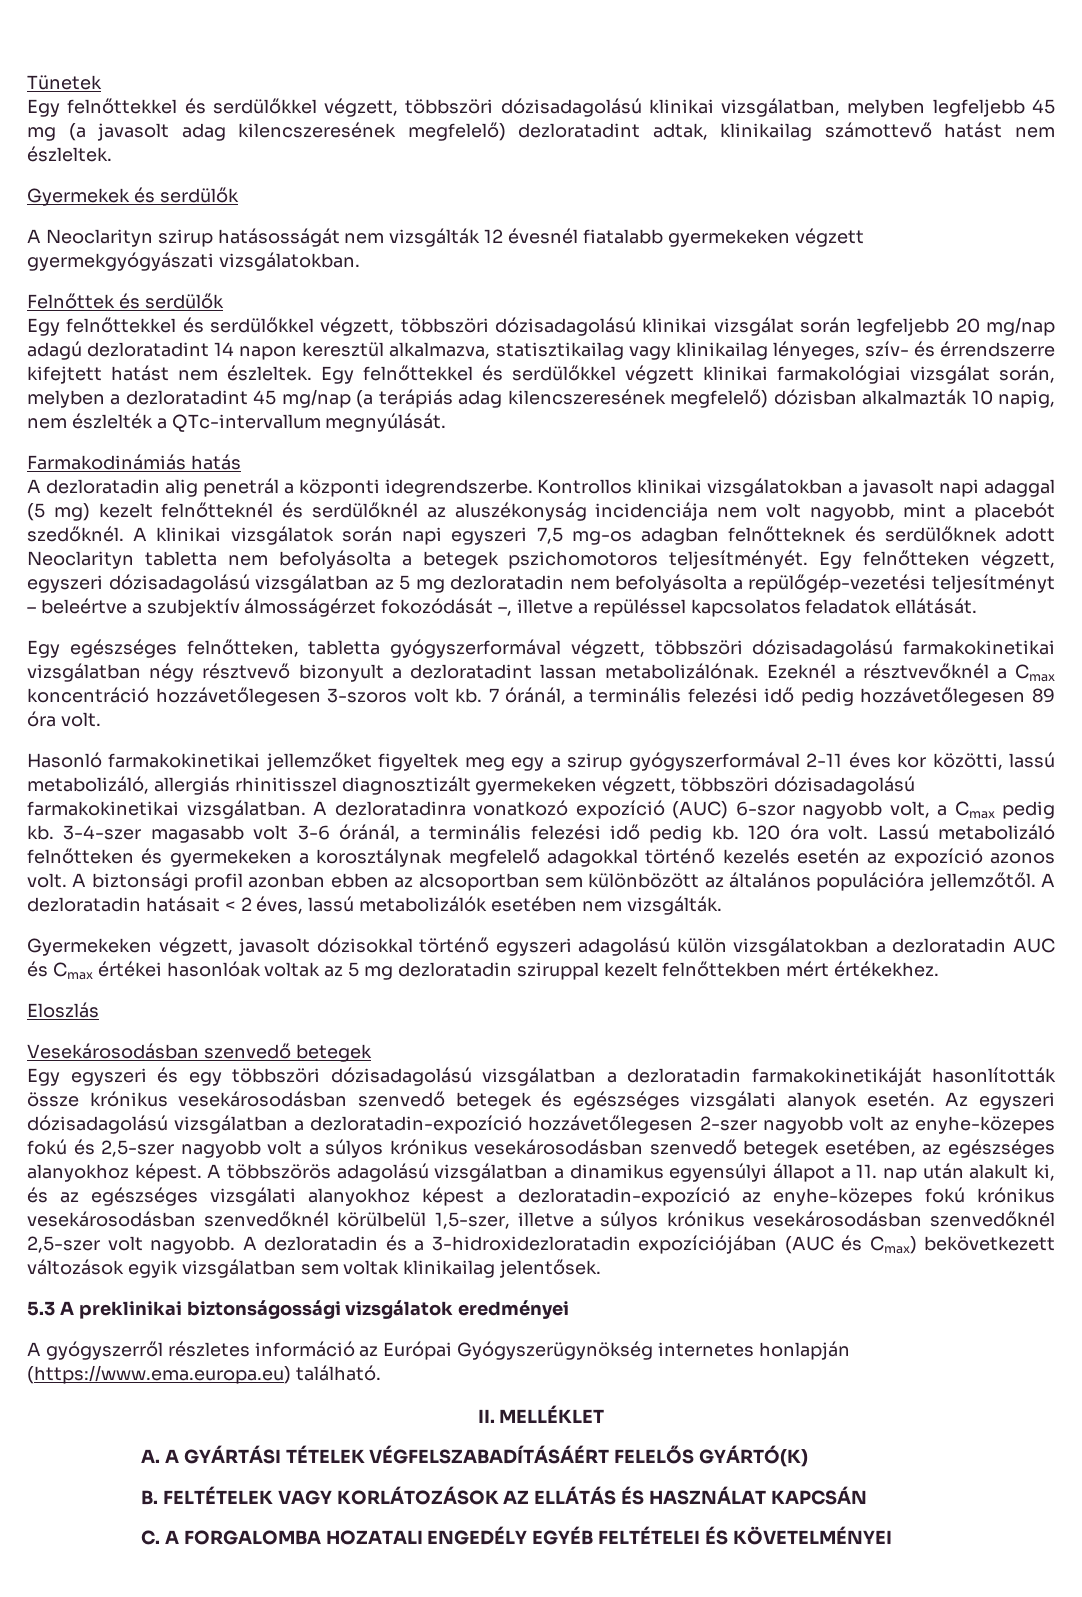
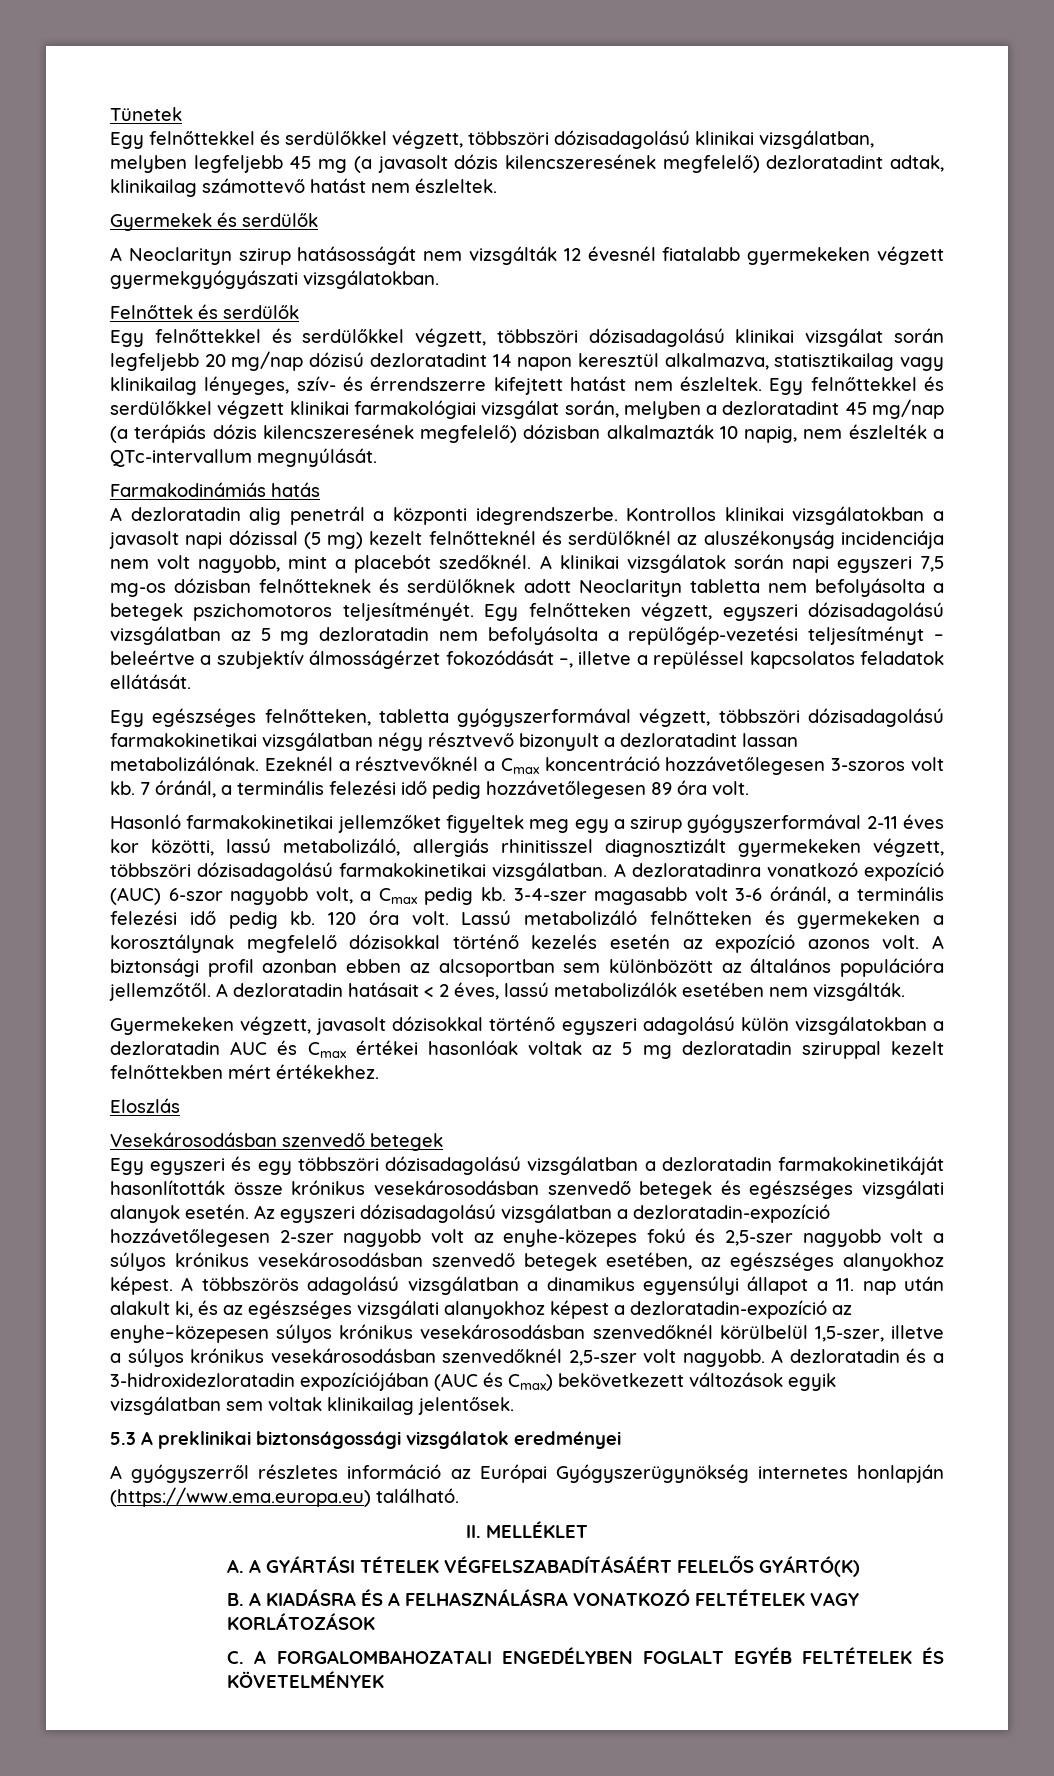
- Egy felnőttekkel és serdülőkkel végzett, többszöri dózisadagolású klinikai vizsgálatban, melyben legfeljebb 45 mg (a javasolt adag kilencszeresének megfelelő) dezloratadint adtak, klinikailag számottevő hatást nem észleltek.
+ Egy felnőttekkel és serdülőkkel végzett, többszöri dózisadagolású klinikai vizsgálatban, melyben legfeljebb 45 mg (a javasolt dózis kilencszeresének megfelelő) dezloratadint adtak, klinikailag számottevő hatást nem észleltek.
- Egy felnőttekkel és serdülőkkel végzett, többszöri dózisadagolású klinikai vizsgálat során legfeljebb 20 mg/nap adagú dezloratadint 14 napon keresztül alkalmazva, statisztikailag vagy klinikailag lényeges, szív- és érrendszerre kifejtett hatást nem észleltek.
+ Egy felnőttekkel és serdülőkkel végzett, többszöri dózisadagolású klinikai vizsgálat során legfeljebb 20 mg/nap dózisú dezloratadint 14 napon keresztül alkalmazva, statisztikailag vagy klinikailag lényeges, szív- és érrendszerre kifejtett hatást nem észleltek.
- Egy felnőttekkel és serdülőkkel végzett klinikai farmakológiai vizsgálat során, melyben a dezloratadint 45 mg/nap (a terápiás adag kilencszeresének megfelelő) dózisban alkalmazták 10 napig, nem észlelték a QTc-intervallum megnyúlását.
+ Egy felnőttekkel és serdülőkkel végzett klinikai farmakológiai vizsgálat során, melyben a dezloratadint 45 mg/nap (a terápiás dózis kilencszeresének megfelelő) dózisban alkalmazták 10 napig, nem észlelték a QTc-intervallum megnyúlását.
- Kontrollos klinikai vizsgálatokban a javasolt napi adaggal (5 mg) kezelt felnőtteknél és serdülőknél az aluszékonyság incidenciája nem volt nagyobb, mint a placebót szedőknél.
+ Kontrollos klinikai vizsgálatokban a javasolt napi dózissal (5 mg) kezelt felnőtteknél és serdülőknél az aluszékonyság incidenciája nem volt nagyobb, mint a placebót szedőknél.
- A klinikai vizsgálatok során napi egyszeri 7,5 mg-os adagban felnőtteknek és serdülőknek adott Neoclarityn tabletta nem befolyásolta a betegek pszichomotoros teljesítményét.
+ A klinikai vizsgálatok során napi egyszeri 7,5 mg-os dózisban felnőtteknek és serdülőknek adott Neoclarityn tabletta nem befolyásolta a betegek pszichomotoros teljesítményét.
- Lassú metabolizáló felnőtteken és gyermekeken a korosztálynak megfelelő adagokkal történő kezelés esetén az expozíció azonos volt.
+ Lassú metabolizáló felnőtteken és gyermekeken a korosztálynak megfelelő dózisokkal történő kezelés esetén az expozíció azonos volt.
- A többszörös adagolású vizsgálatban a dinamikus egyensúlyi állapot a 11. nap után alakult ki, és az egészséges vizsgálati alanyokhoz képest a dezloratadin-expozíció az enyhe-közepes fokú krónikus vesekárosodásban szenvedőknél körülbelül 1,5-szer, illetve a súlyos krónikus vesekárosodásban szenvedőknél 2,5-szer volt nagyobb.
+ A többszörös adagolású vizsgálatban a dinamikus egyensúlyi állapot a 11. nap után alakult ki, és az egészséges vizsgálati alanyokhoz képest a dezloratadin-expozíció az enyhe–közepesen súlyos krónikus vesekárosodásban szenvedőknél körülbelül 1,5-szer, illetve a súlyos krónikus vesekárosodásban szenvedőknél 2,5-szer volt nagyobb.
- B. FELTÉTELEK VAGY KORLÁTOZÁSOK AZ ELLÁTÁS ÉS HASZNÁLAT KAPCSÁN
- C. A FORGALOMBA HOZATALI ENGEDÉLY EGYÉB FELTÉTELEI ÉS KÖVETELMÉNYEI
+ B. A KIADÁSRA ÉS A FELHASZNÁLÁSRA VONATKOZÓ FELTÉTELEK VAGY KORLÁTOZÁSOK
+ C. A FORGALOMBAHOZATALI ENGEDÉLYBEN FOGLALT EGYÉB FELTÉTELEK ÉS KÖVETELMÉNYEK

